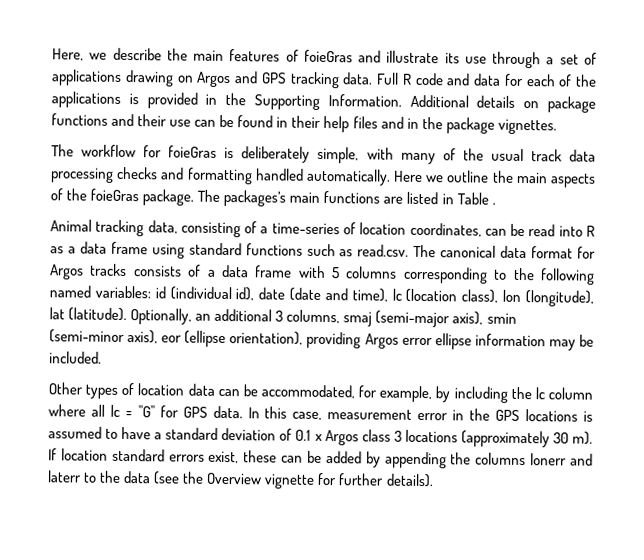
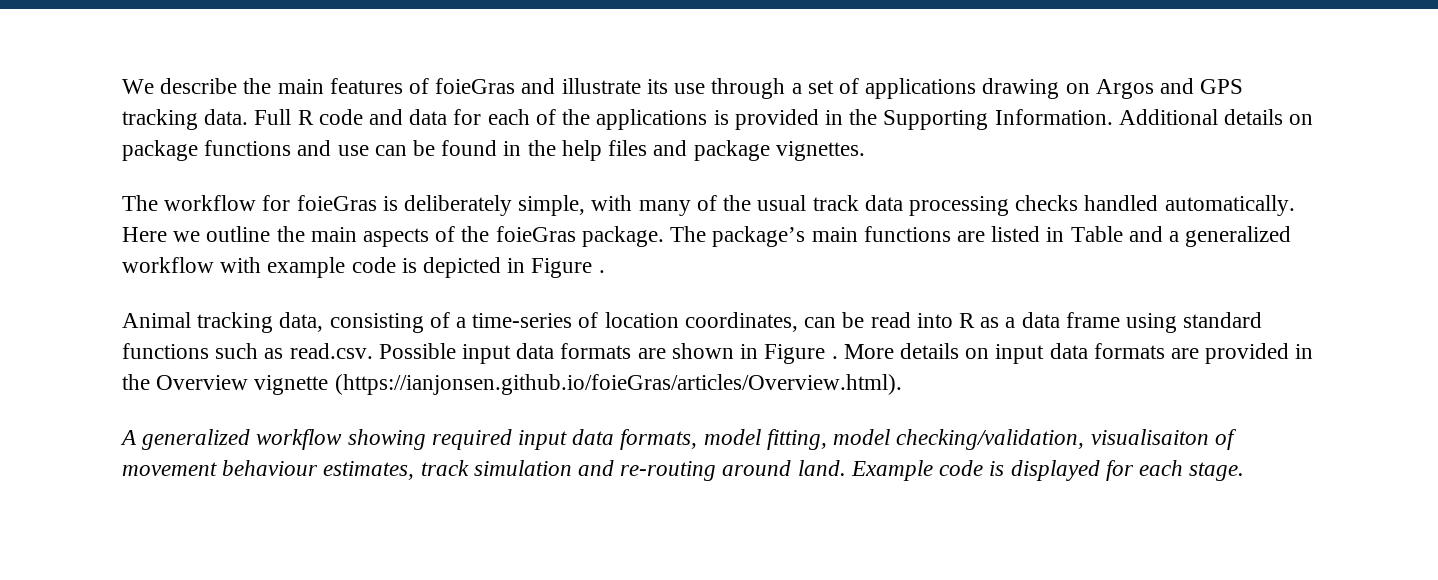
- Here, we describe the main features of foieGras and illustrate its use through a set of applications drawing on Argos and GPS tracking data.
+ We describe the main features of foieGras and illustrate its use through a set of applications drawing on Argos and GPS tracking data.
- Additional details on package functions and their use can be found in their help files and in the package vignettes.
+ Additional details on package functions and use can be found in the help files and package vignettes.
- The workflow for foieGras is deliberately simple, with many of the usual track data processing checks and formatting handled automatically.
+ The workflow for foieGras is deliberately simple, with many of the usual track data processing checks handled automatically.
- The packages’s main functions are listed in Table .
+ The package’s main functions are listed in Table and a generalized workflow with example code is depicted in Figure .
- Animal tracking data, consisting of a time-series of location coordinates, can be read into R as a data frame using standard functions such as read.csv. The canonical data format for Argos tracks consists of a data frame with 5 columns corresponding to the following named variables: id (individual id), date (date and time), lc (location class), lon (longitude), lat (latitude). Optionally, an additional 3 columns, smaj (semi-major axis), smin (semi-minor axis), eor (ellipse orientation), providing Argos error ellipse information may be included.
- Other types of location data can be accommodated, for example, by including the lc column where all lc = "G" for GPS data. In this case, measurement error in the GPS locations is assumed to have a standard deviation of 0.1 x Argos class 3 locations (approximately 30 m). If location standard errors exist, these can be added by appending the columns lonerr and laterr to the data (see the Overview vignette for further details).
+ Animal tracking data, consisting of a time-series of location coordinates, can be read into R as a data frame using standard functions such as read.csv. Possible input data formats are shown in Figure . More details on input data formats are provided in the Overview vignette (https://ianjonsen.github.io/foieGras/articles/Overview.html).
+ A generalized workflow showing required input data formats, model fitting, model checking/validation, visualisaiton of movement behaviour estimates, track simulation and re-routing around land. Example code is displayed for each stage.

